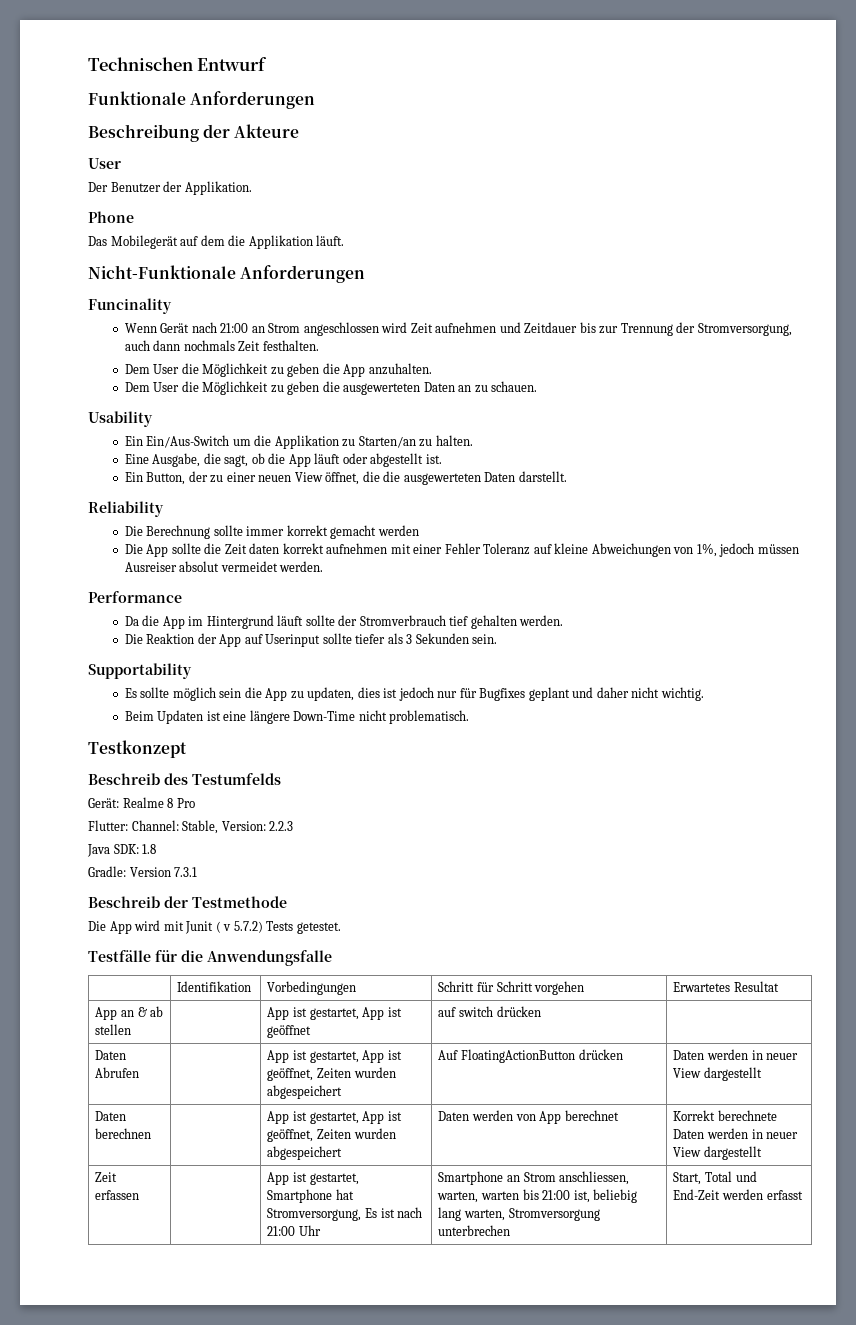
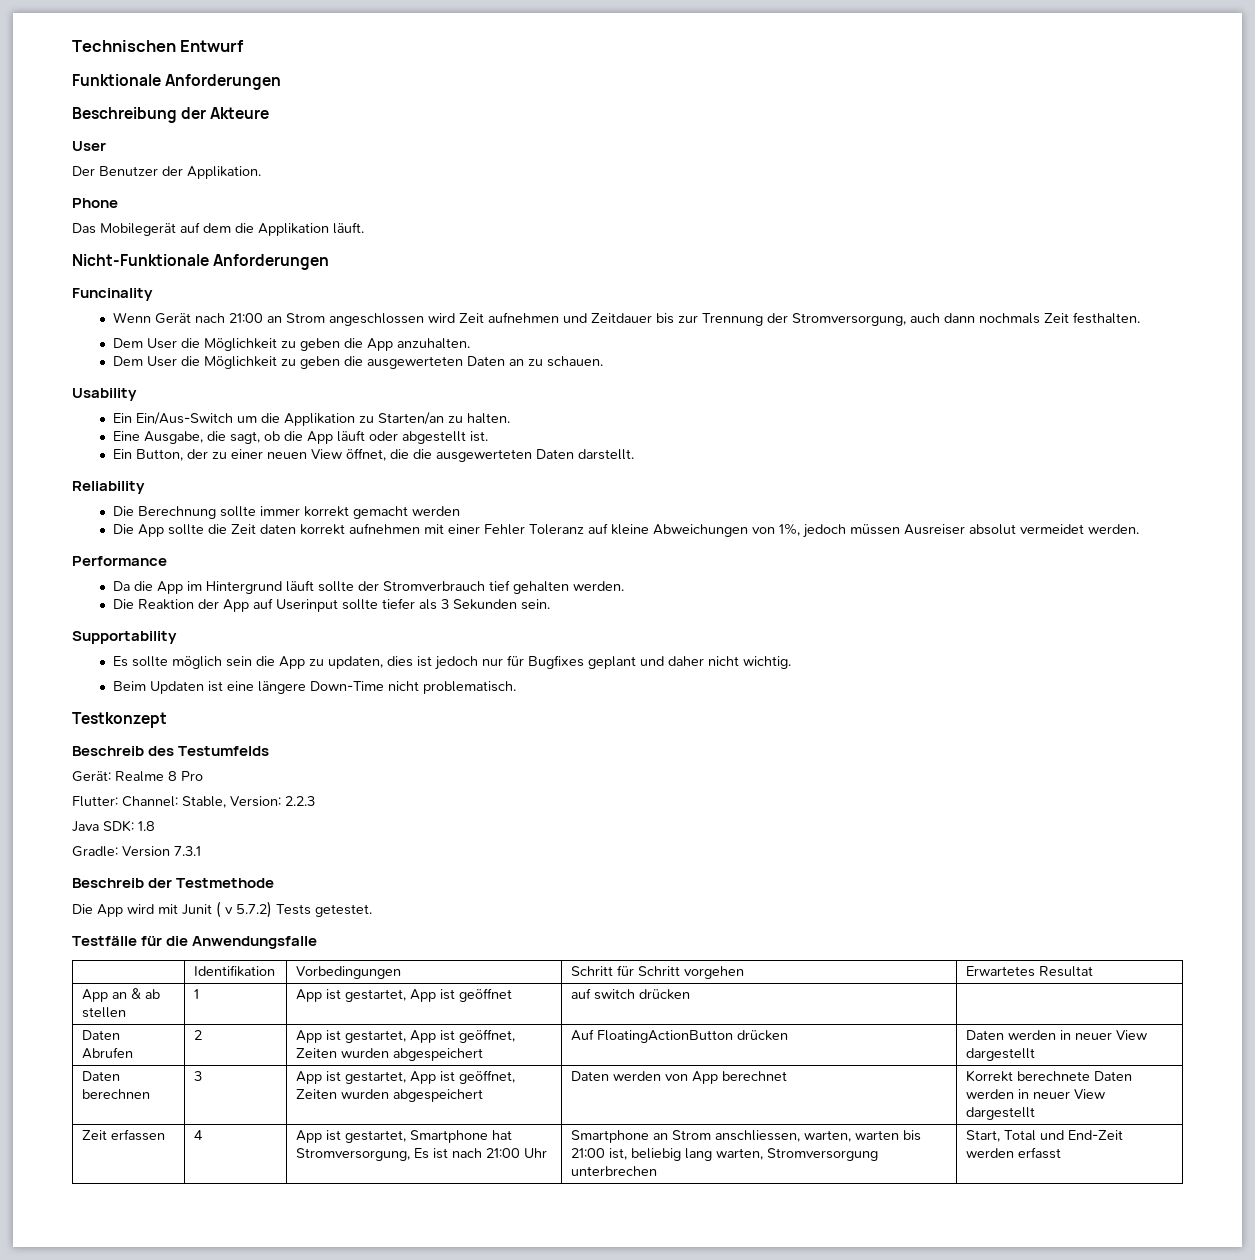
- App an & ab stellen | | App ist gestartet, App ist geöffnet | auf switch drücken |
+ App an & ab stellen | 1 | App ist gestartet, App ist geöffnet | auf switch drücken |
- Daten Abrufen | | App ist gestartet, App ist geöffnet, Zeiten wurden abgespeichert | Auf FloatingActionButton drücken | Daten werden in neuer View dargestellt
+ Daten Abrufen | 2 | App ist gestartet, App ist geöffnet, Zeiten wurden abgespeichert | Auf FloatingActionButton drücken | Daten werden in neuer View dargestellt
- Daten berechnen | | App ist gestartet, App ist geöffnet, Zeiten wurden abgespeichert | Daten werden von App berechnet | Korrekt berechnete Daten werden in neuer View dargestellt
+ Daten berechnen | 3 | App ist gestartet, App ist geöffnet, Zeiten wurden abgespeichert | Daten werden von App berechnet | Korrekt berechnete Daten werden in neuer View dargestellt
- Zeit erfassen | | App ist gestartet, Smartphone hat Stromversorgung, Es ist nach 21:00 Uhr | Smartphone an Strom anschliessen, warten, warten bis 21:00 ist, beliebig lang warten, Stromversorgung unterbrechen | Start, Total und End-Zeit werden erfasst
+ Zeit erfassen | 4 | App ist gestartet, Smartphone hat Stromversorgung, Es ist nach 21:00 Uhr | Smartphone an Strom anschliessen, warten, warten bis 21:00 ist, beliebig lang warten, Stromversorgung unterbrechen | Start, Total und End-Zeit werden erfasst

